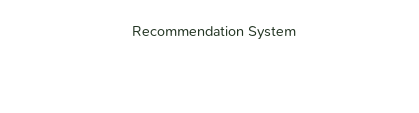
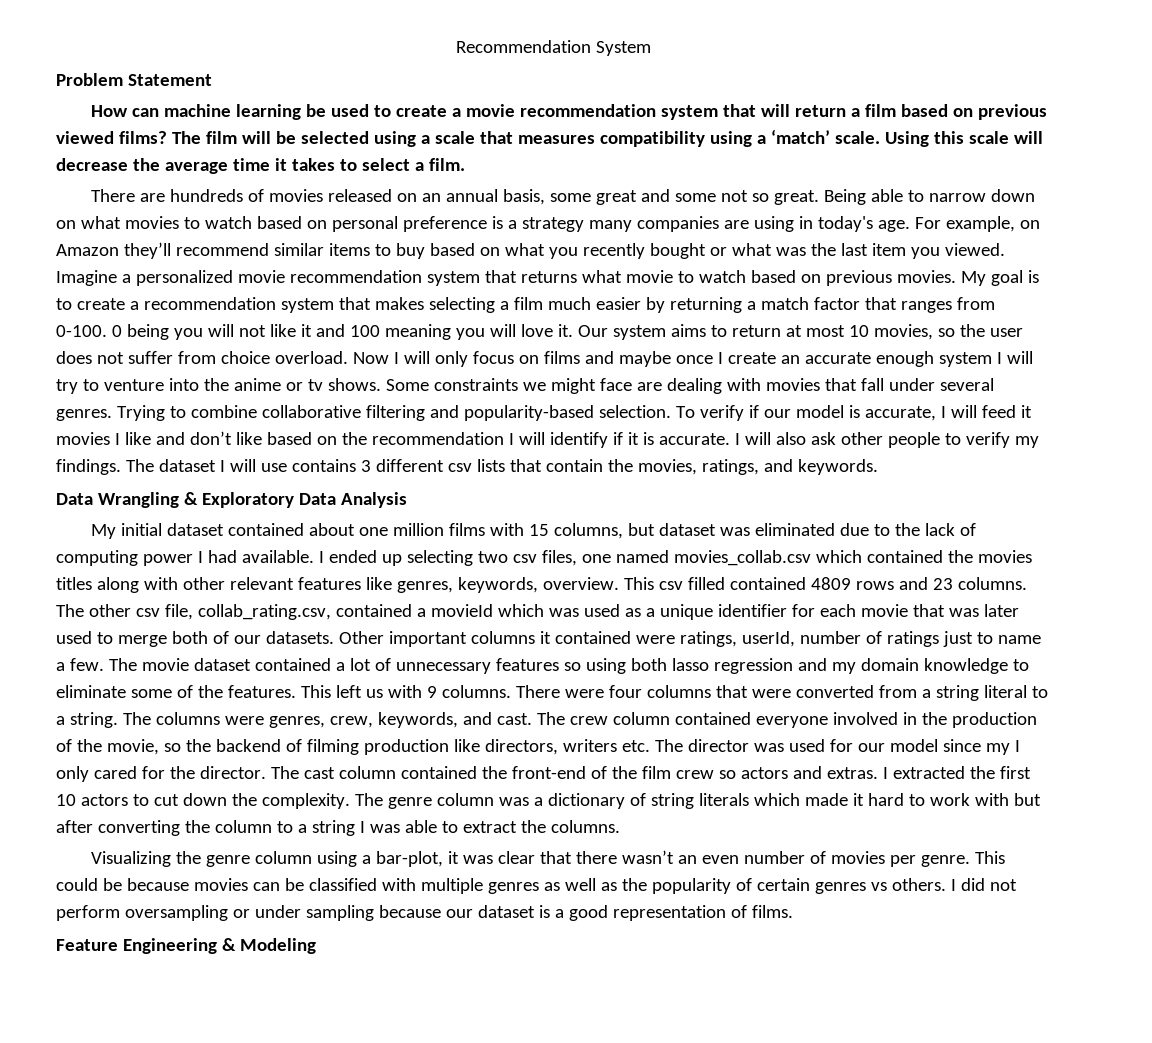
+ Problem Statement
+ How can machine learning be used to create a movie recommendation system that will return a film based on previous viewed films? The film will be selected using a scale that measures compatibility using a ‘match’ scale. Using this scale will decrease the average time it takes to select a film.
+ There are hundreds of movies released on an annual basis, some great and some not so great. Being able to narrow down on what movies to watch based on personal preference is a strategy many companies are using in today's age. For example, on Amazon they’ll recommend similar items to buy based on what you recently bought or what was the last item you viewed. Imagine a personalized movie recommendation system that returns what movie to watch based on previous movies. My goal is to create a recommendation system that makes selecting a film much easier by returning a match factor that ranges from 0-100. 0 being you will not like it and 100 meaning you will love it. Our system aims to return at most 10 movies, so the user does not suffer from choice overload. Now I will only focus on films and maybe once I create an accurate enough system I will try to venture into the anime or tv shows. Some constraints we might face are dealing with movies that fall under several genres. Trying to combine collaborative filtering and popularity-based selection. To verify if our model is accurate, I will feed it movies I like and don’t like based on the recommendation I will identify if it is accurate. I will also ask other people to verify my findings. The dataset I will use contains 3 different csv lists that contain the movies, ratings, and keywords.
+ Data Wrangling & Exploratory Data Analysis
+ My initial dataset contained about one million films with 15 columns, but dataset was eliminated due to the lack of computing power I had available. I ended up selecting two csv files, one named movies_collab.csv which contained the movies titles along with other relevant features like genres, keywords, overview. This csv filled contained 4809 rows and 23 columns. The other csv file, collab_rating.csv, contained a movieId which was used as a unique identifier for each movie that was later used to merge both of our datasets. Other important columns it contained were ratings, userId, number of ratings just to name a few. The movie dataset contained a lot of unnecessary features so using both lasso regression and my domain knowledge to eliminate some of the features. This left us with 9 columns. There were four columns that were converted from a string literal to a string. The columns were genres, crew, keywords, and cast. The crew column contained everyone involved in the production of the movie, so the backend of filming production like directors, writers etc. The director was used for our model since my I only cared for the director. The cast column contained the front-end of the film crew so actors and extras. I extracted the first 10 actors to cut down the complexity. The genre column was a dictionary of string literals which made it hard to work with but after converting the column to a string I was able to extract the columns.
+ Visualizing the genre column using a bar-plot, it was clear that there wasn’t an even number of movies per genre. This could be because movies can be classified with multiple genres as well as the popularity of certain genres vs others. I did not perform oversampling or under sampling because our dataset is a good representation of films.
+ Feature Engineering & Modeling

